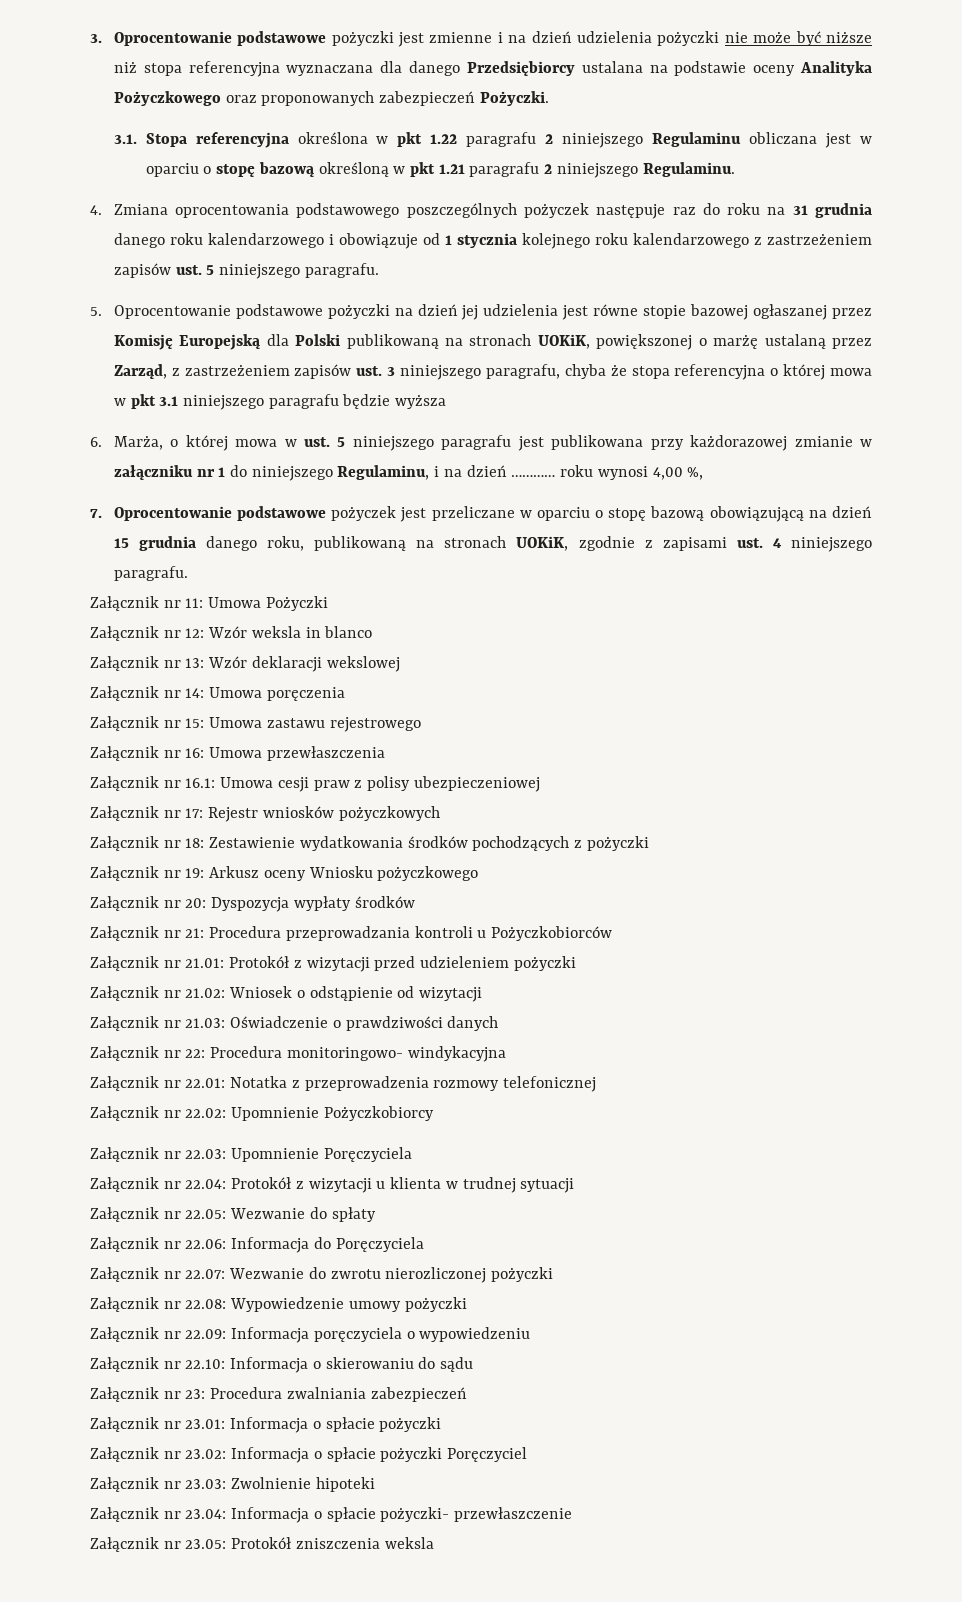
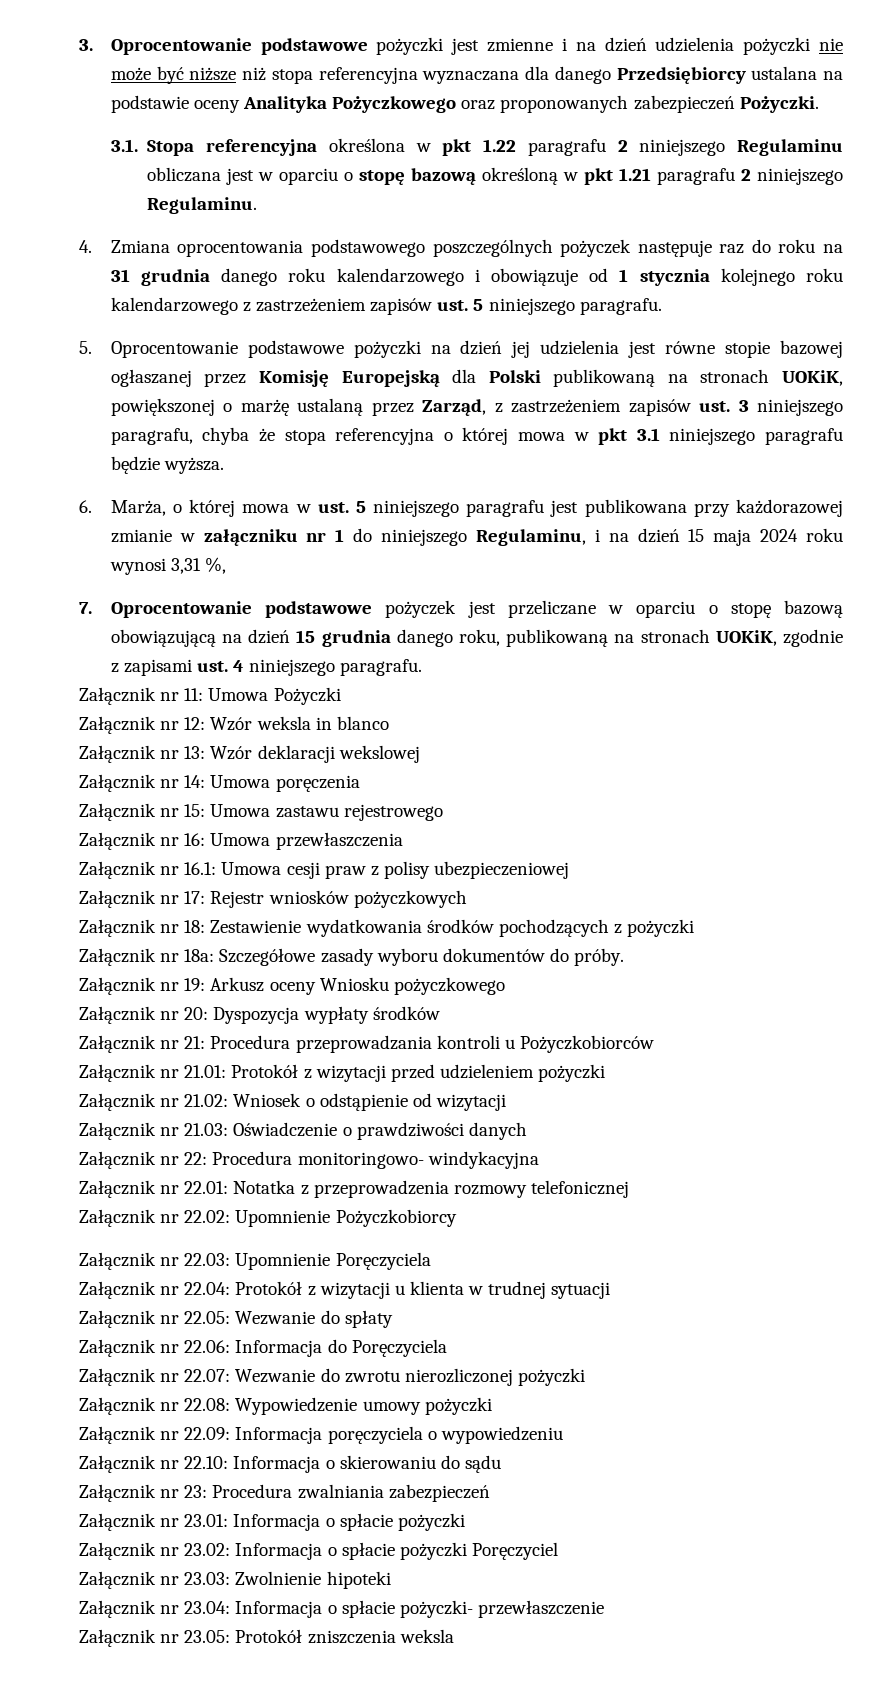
- 5. Oprocentowanie podstawowe pożyczki na dzień jej udzielenia jest równe stopie bazowej ogłaszanej przez Komisję Europejską dla Polski publikowaną na stronach UOKiK, powiększonej o marżę ustalaną przez Zarząd, z zastrzeżeniem zapisów ust. 3 niniejszego paragrafu, chyba że stopa referencyjna o której mowa w pkt 3.1 niniejszego paragrafu będzie wyższa
+ 5. Oprocentowanie podstawowe pożyczki na dzień jej udzielenia jest równe stopie bazowej ogłaszanej przez Komisję Europejską dla Polski publikowaną na stronach UOKiK, powiększonej o marżę ustalaną przez Zarząd, z zastrzeżeniem zapisów ust. 3 niniejszego paragrafu, chyba że stopa referencyjna o której mowa w pkt 3.1 niniejszego paragrafu będzie wyższa.
- 6. Marża, o której mowa w ust. 5 niniejszego paragrafu jest publikowana przy każdorazowej zmianie w załączniku nr 1 do niniejszego Regulaminu, i na dzień ………… roku wynosi 4,00 %,
+ 6. Marża, o której mowa w ust. 5 niniejszego paragrafu jest publikowana przy każdorazowej zmianie w załączniku nr 1 do niniejszego Regulaminu, i na dzień 15 maja 2024 roku wynosi 3,31 %,
+ Załącznik nr 18a: Szczegółowe zasady wyboru dokumentów do próby.

